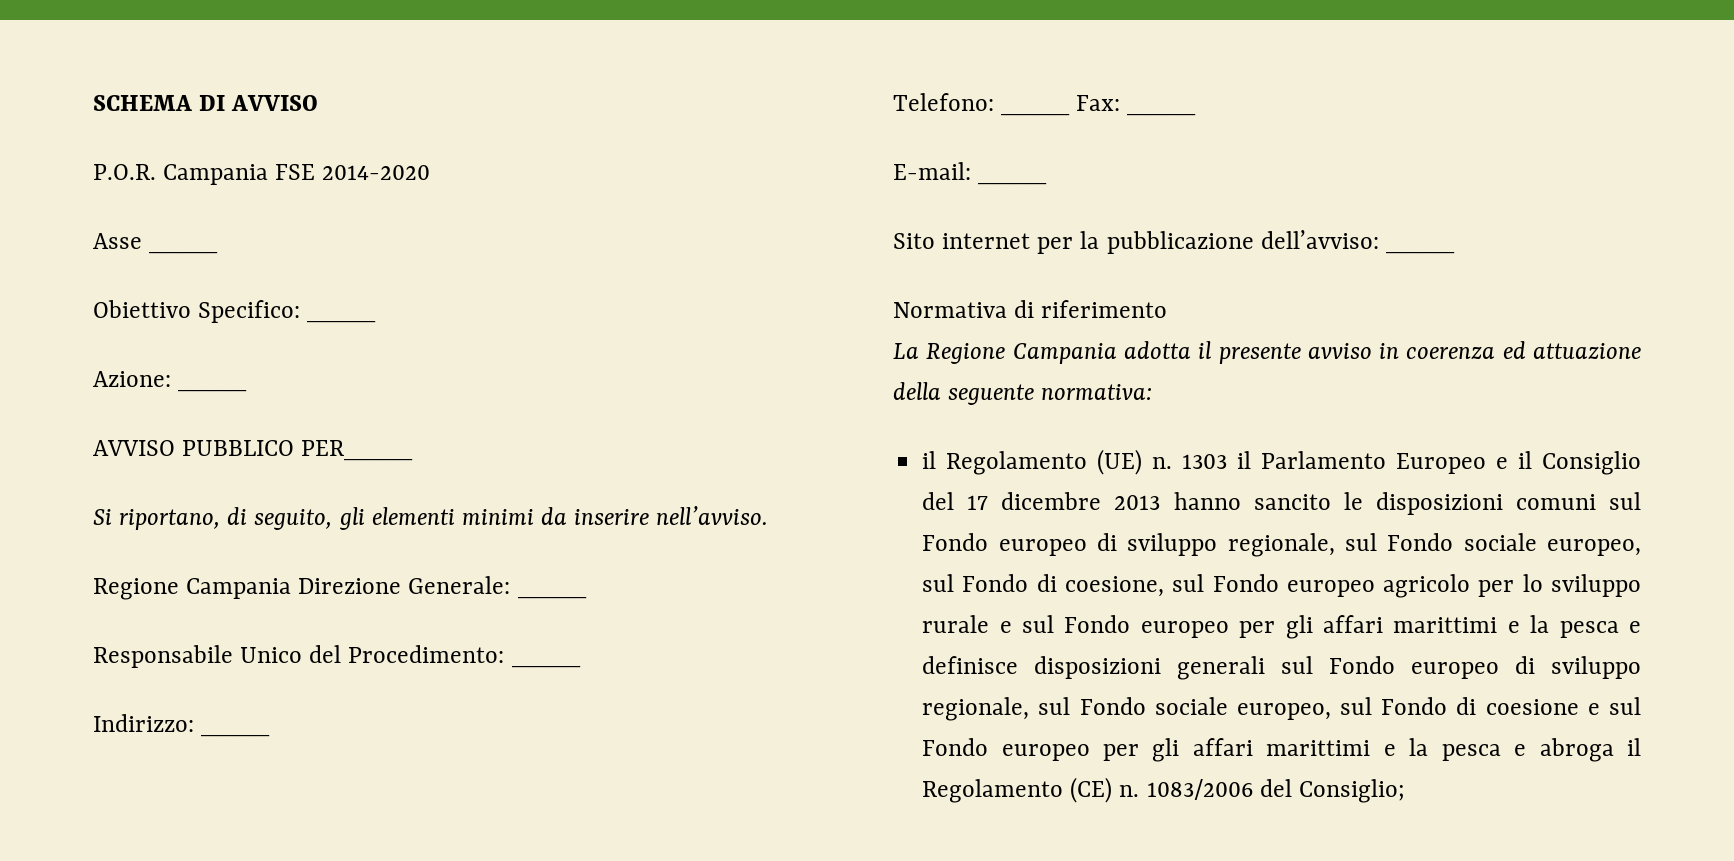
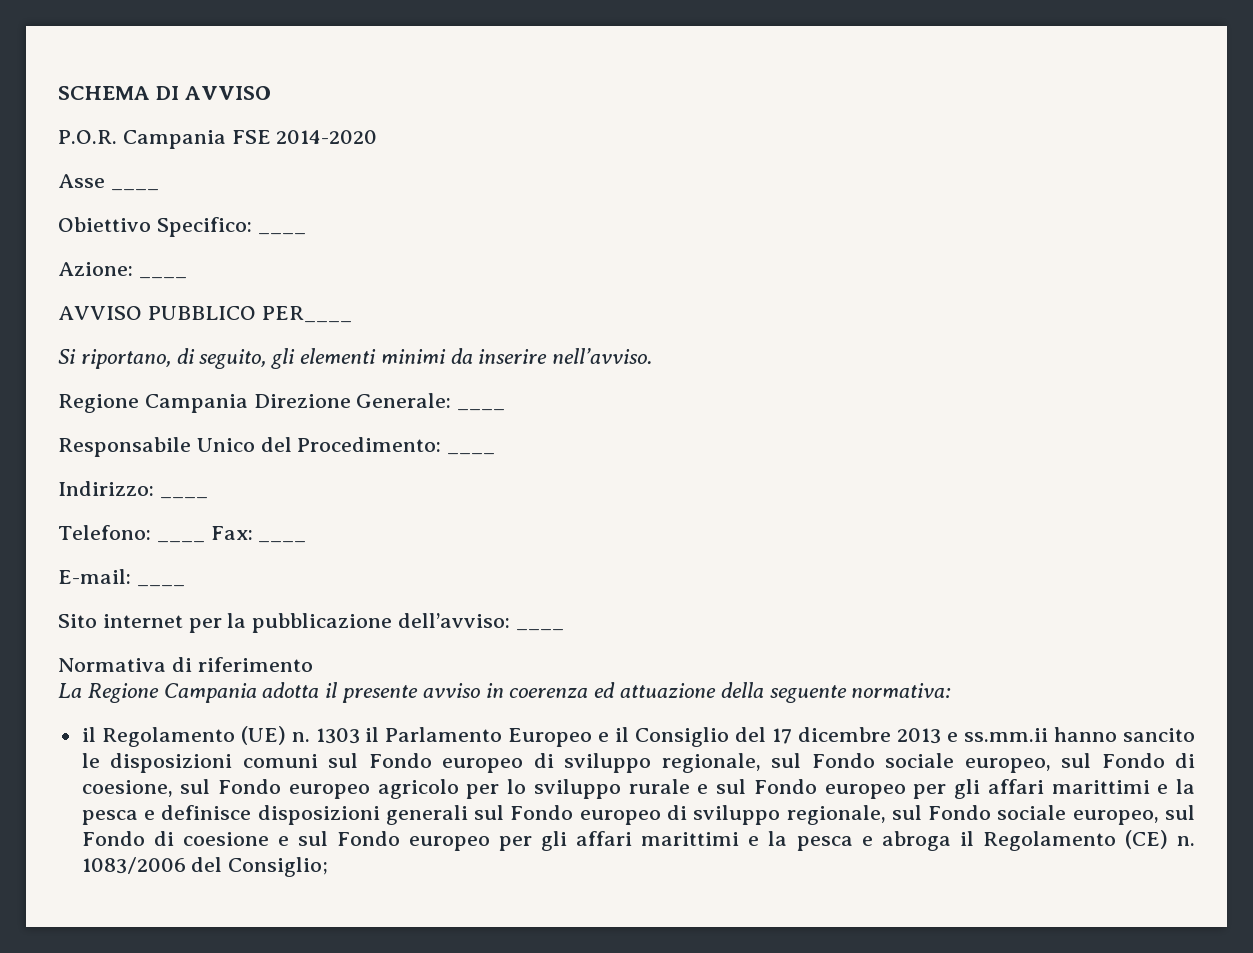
- 1303 il Parlamento Europeo e il Consiglio del 17 dicembre 2013 hanno sancito le disposizioni comuni sul Fondo europeo di sviluppo regionale, sul Fondo sociale europeo, sul Fondo di coesione, sul Fondo europeo agricolo per lo sviluppo rurale e sul Fondo europeo per gli affari marittimi e la pesca e definisce disposizioni generali sul Fondo europeo di sviluppo regionale, sul Fondo sociale europeo, sul Fondo di coesione e sul Fondo europeo per gli affari marittimi e la pesca e abroga il Regolamento (CE) n.
+ 1303 il Parlamento Europeo e il Consiglio del 17 dicembre 2013 e ss.mm.ii hanno sancito le disposizioni comuni sul Fondo europeo di sviluppo regionale, sul Fondo sociale europeo, sul Fondo di coesione, sul Fondo europeo agricolo per lo sviluppo rurale e sul Fondo europeo per gli affari marittimi e la pesca e definisce disposizioni generali sul Fondo europeo di sviluppo regionale, sul Fondo sociale europeo, sul Fondo di coesione e sul Fondo europeo per gli affari marittimi e la pesca e abroga il Regolamento (CE) n.

